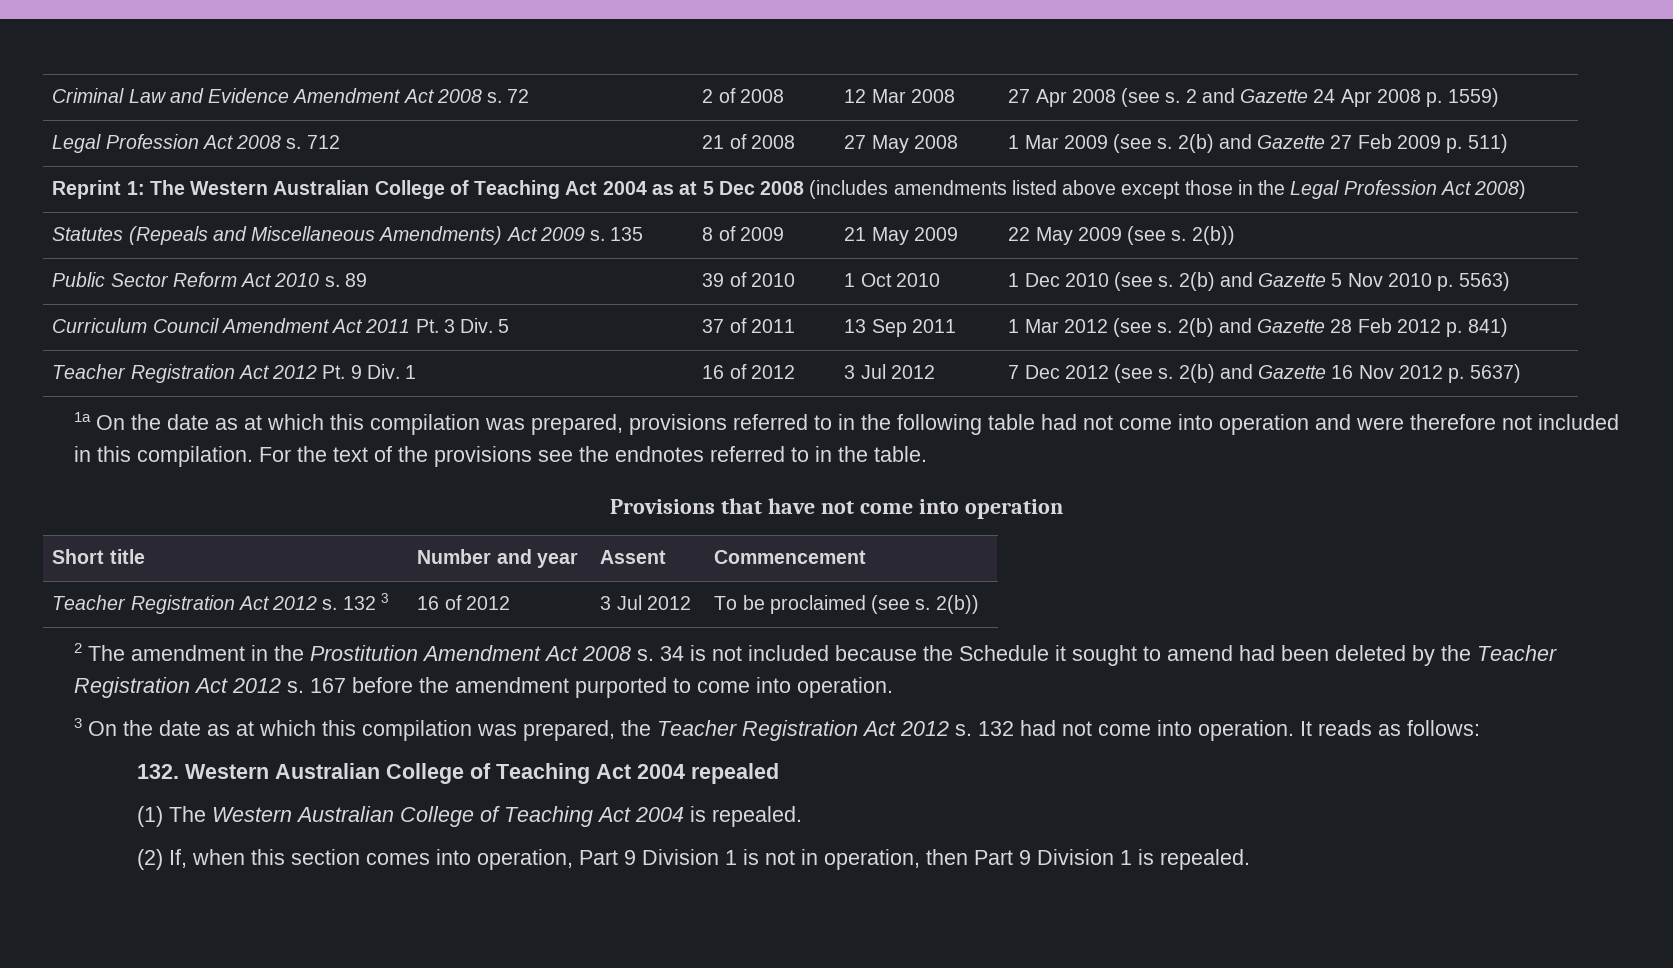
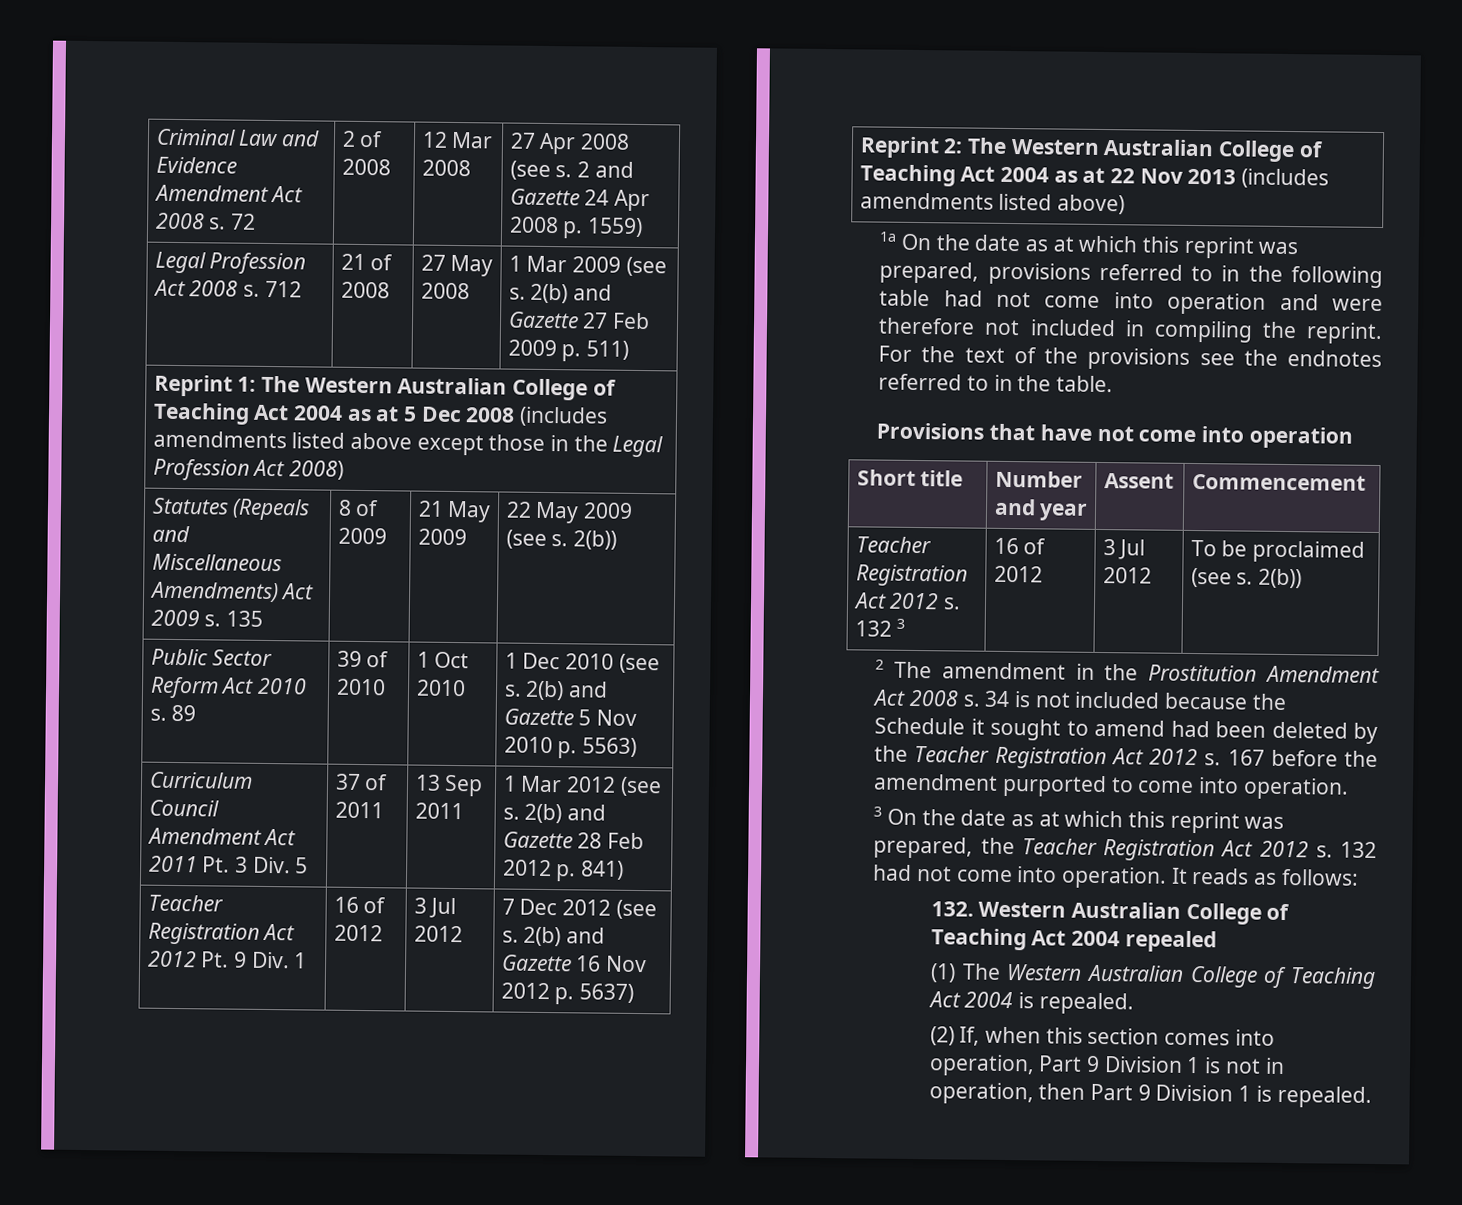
+ Reprint 2: The Western Australian College of Teaching Act 2004 as at 22 Nov 2013 (includes amendments listed above)
- 1a On the date as at which this compilation was prepared, provisions referred to in the following table had not come into operation and were therefore not included in this compilation.
+ 1a On the date as at which this reprint was prepared, provisions referred to in the following table had not come into operation and were therefore not included in compiling the reprint.
- 3 On the date as at which this compilation was prepared, the Teacher Registration Act 2012 s.
+ 3 On the date as at which this reprint was prepared, the Teacher Registration Act 2012 s.

